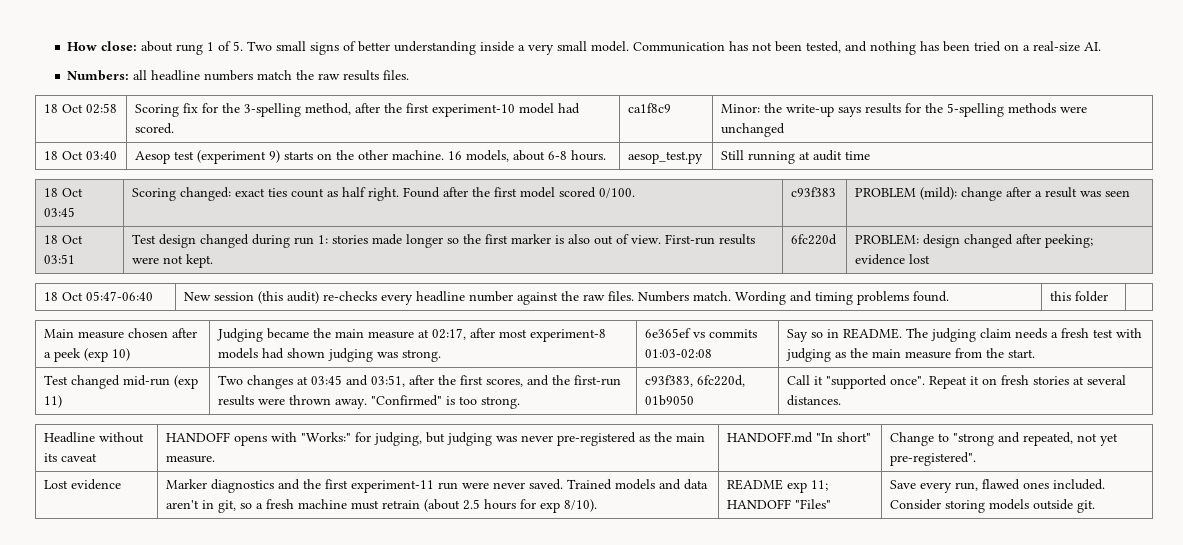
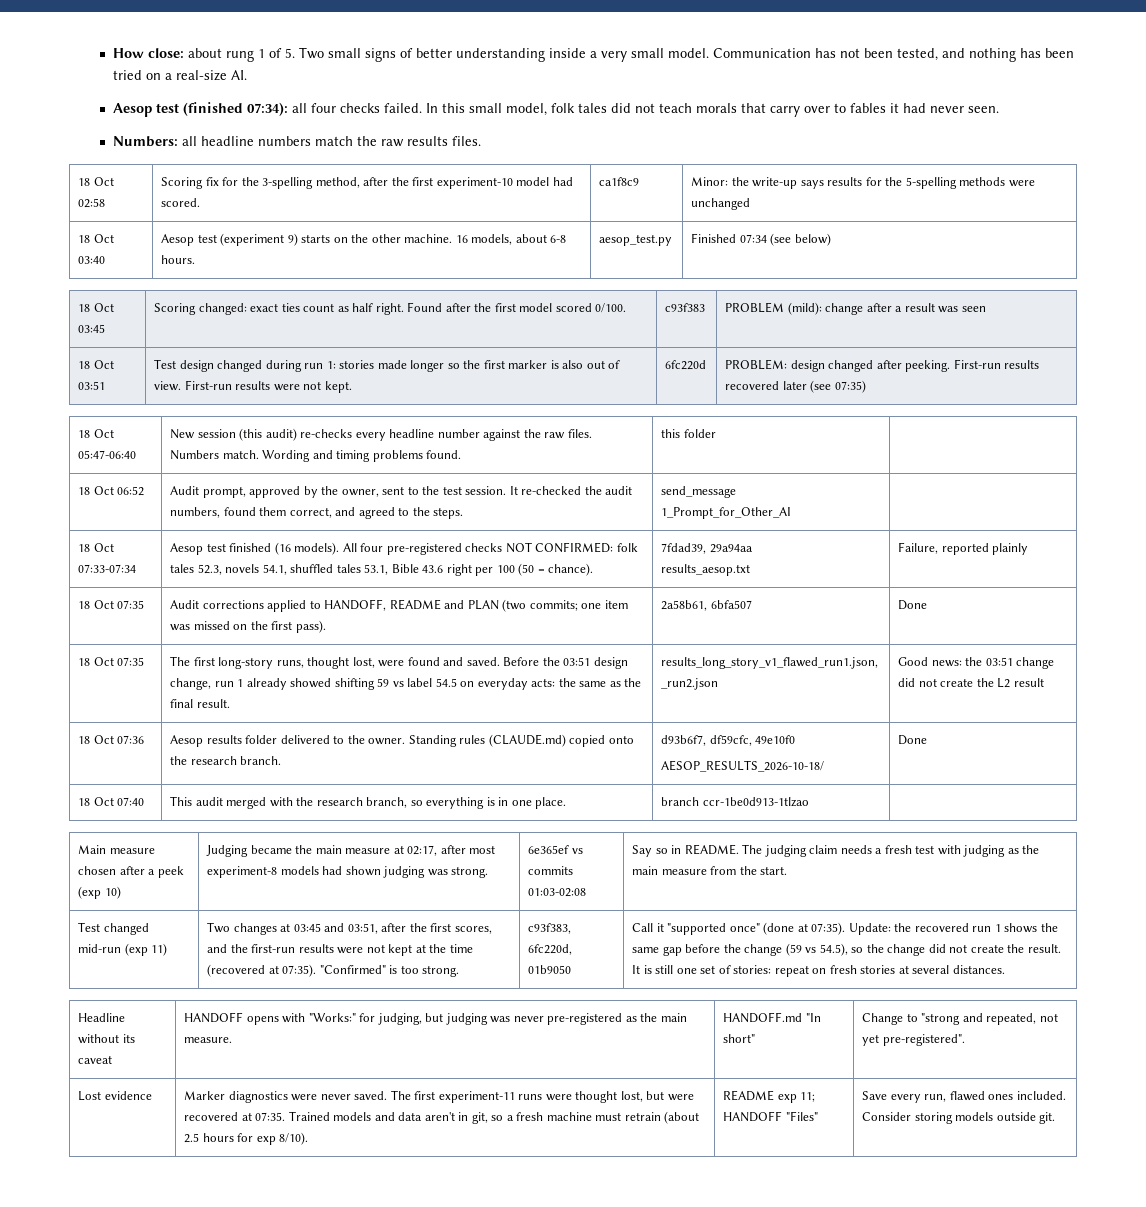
+ Aesop test (finished 07:34): all four checks failed. In this small model, folk tales did not teach morals that carry over to fables it had never seen.
- 18 Oct 03:40 | Aesop test (experiment 9) starts on the other machine. 16 models, about 6-8 hours. | aesop_test.py | Still running at audit time
+ 18 Oct 03:40 | Aesop test (experiment 9) starts on the other machine. 16 models, about 6-8 hours. | aesop_test.py | Finished 07:34 (see below)
- 18 Oct 03:51 | Test design changed during run 1: stories made longer so the first marker is also out of view. First-run results were not kept. | 6fc220d | PROBLEM: design changed after peeking; evidence lost
+ 18 Oct 03:51 | Test design changed during run 1: stories made longer so the first marker is also out of view. First-run results were not kept. | 6fc220d | PROBLEM: design changed after peeking. First-run results recovered later (see 07:35)
+ 18 Oct 06:52 | Audit prompt, approved by the owner, sent to the test session. It re-checked the audit numbers, found them correct, and agreed to the steps. | send_message
+ 1_Prompt_for_Other_AI |
+ 18 Oct 07:33-07:34 | Aesop test finished (16 models). All four pre-registered checks NOT CONFIRMED: folk tales 52.3, novels 54.1, shuffled tales 53.1, Bible 43.6 right per 100 (50 = chance). | 7fdad39, 29a94aa
+ results_aesop.txt | Failure, reported plainly
+ 18 Oct 07:35 | Audit corrections applied to HANDOFF, README and PLAN (two commits; one item was missed on the first pass). | 2a58b61, 6bfa507 | Done
+ 18 Oct 07:35 | The first long-story runs, thought lost, were found and saved. Before the 03:51 design change, run 1 already showed shifting 59 vs label 54.5 on everyday acts: the same as the final result. | results_long_story_v1_flawed_run1.json, _run2.json | Good news: the 03:51 change did not create the L2 result
+ 18 Oct 07:36 | Aesop results folder delivered to the owner. Standing rules (CLAUDE.md) copied onto the research branch. | d93b6f7, df59cfc, 49e10f0
+ AESOP_RESULTS_2026-10-18/ | Done
+ 18 Oct 07:40 | This audit merged with the research branch, so everything is in one place. | branch ccr-1be0d913-1tlzao |
- Two changes at 03:45 and 03:51, after the first scores, and the first-run results were thrown away.
+ Two changes at 03:45 and 03:51, after the first scores, and the first-run results were not kept at the time (recovered at 07:35).
- Call it "supported once". Repeat it on fresh stories at several distances.
+ Call it "supported once" (done at 07:35). Update: the recovered run 1 shows the same gap before the change (59 vs 54.5), so the change did not create the result. It is still one set of stories: repeat on fresh stories at several distances.
- Marker diagnostics and the first experiment-11 run were never saved.
+ Marker diagnostics were never saved. The first experiment-11 runs were thought lost, but were recovered at 07:35.

